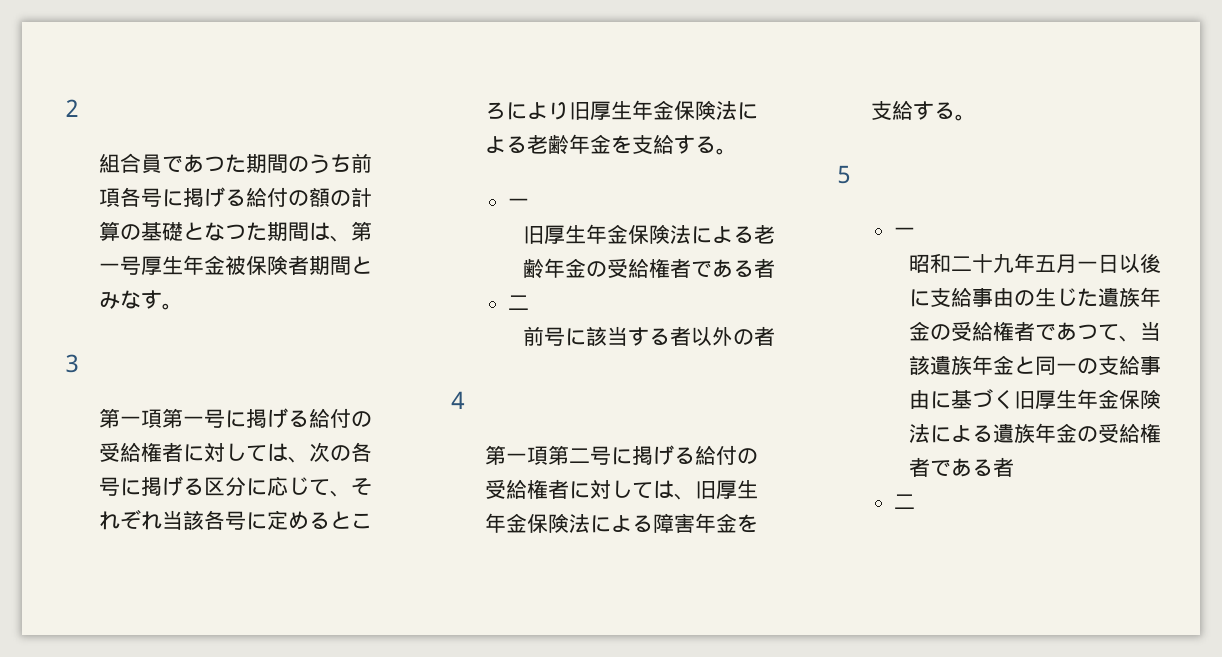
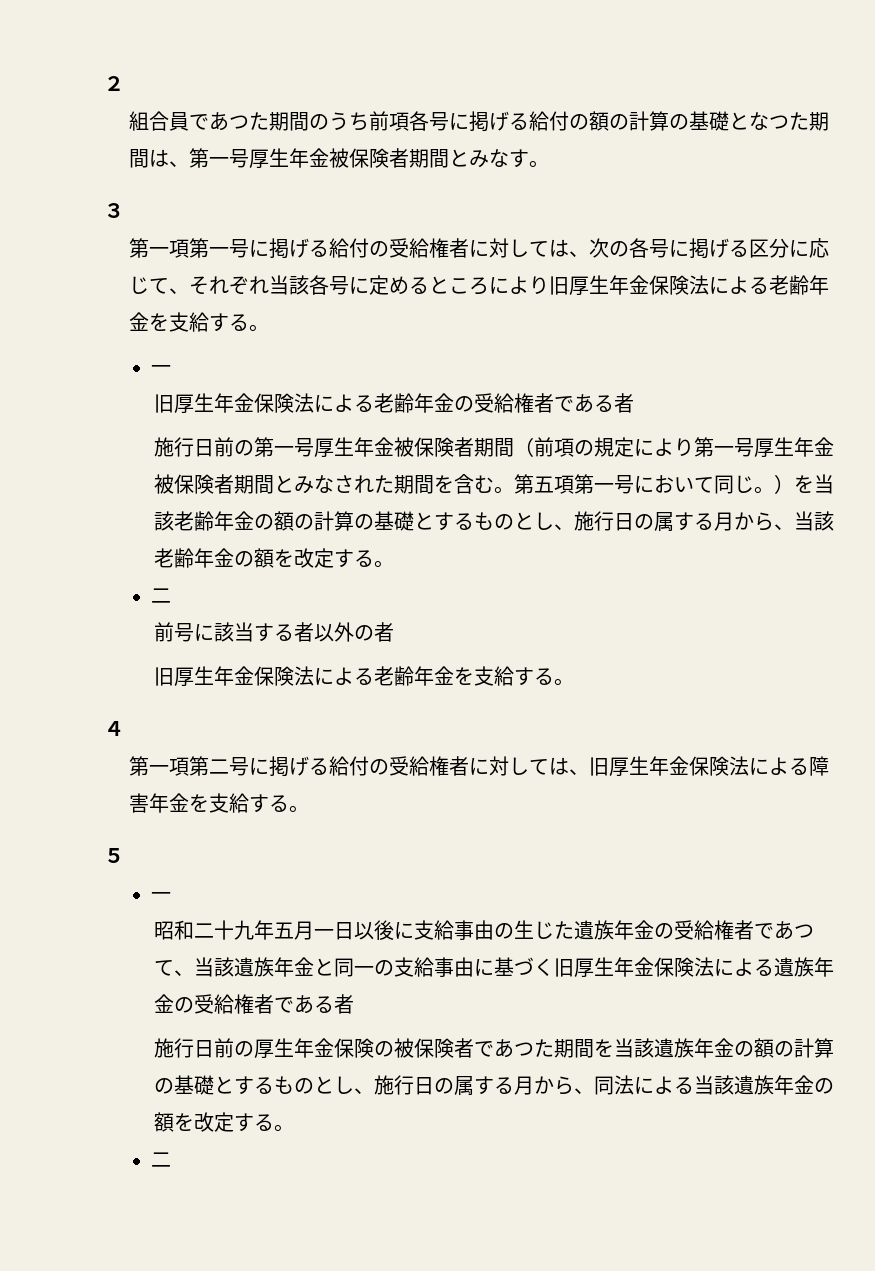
+ 施行日前の第一号厚生年金被保険者期間（前項の規定により第一号厚生年金被保険者期間とみなされた期間を含む。第五項第一号において同じ。）を当該老齢年金の額の計算の基礎とするものとし、施行日の属する月から、当該老齢年金の額を改定する。
  前号に該当する者以外の者
+ 旧厚生年金保険法による老齢年金を支給する。
+ 施行日前の厚生年金保険の被保険者であつた期間を当該遺族年金の額の計算の基礎とするものとし、施行日の属する月から、同法による当該遺族年金の額を改定する。

